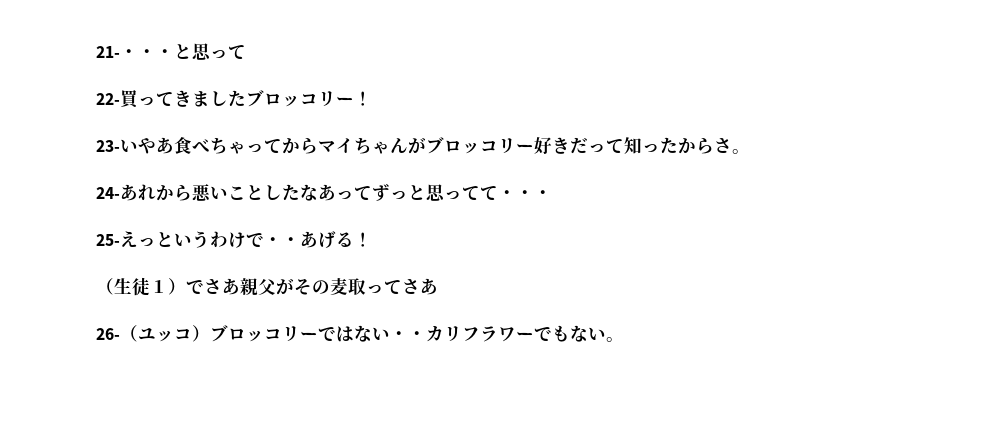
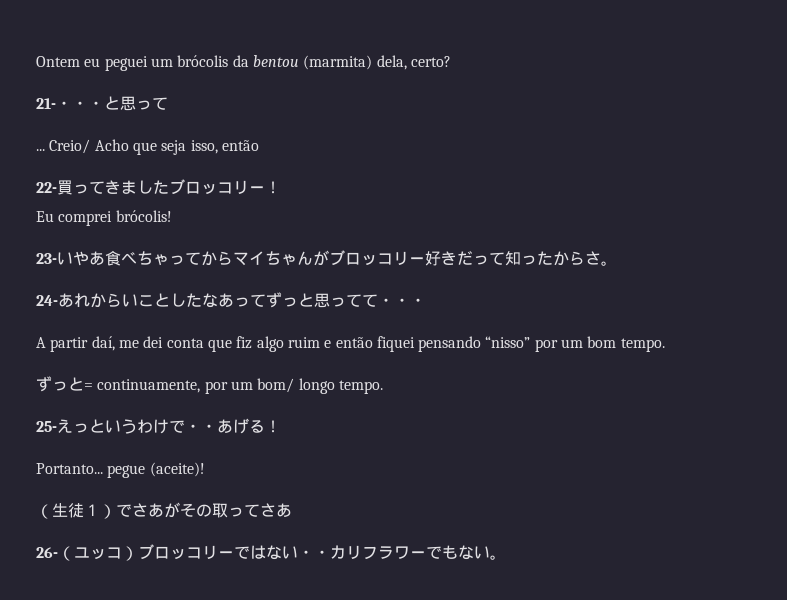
+ Ontem eu peguei um brócolis da bentou (marmita) dela, certo?
+ ... Creio/ Acho que seja isso, então
+ Eu comprei brócolis!
- 24-あれから悪いことしたなあってずっと思ってて・・・
+ 24-あれからいことしたなあってずっと思ってて・・・
+ A partir daí, me dei conta que fiz algo ruim e então fiquei pensando “nisso” por um bom tempo.
+ ずっと= continuamente, por um bom/ longo tempo.
+ Portanto... pegue (aceite)!
- （生徒１）でさあ親父がその麦取ってさあ
+ （生徒１）でさあがその取ってさあ

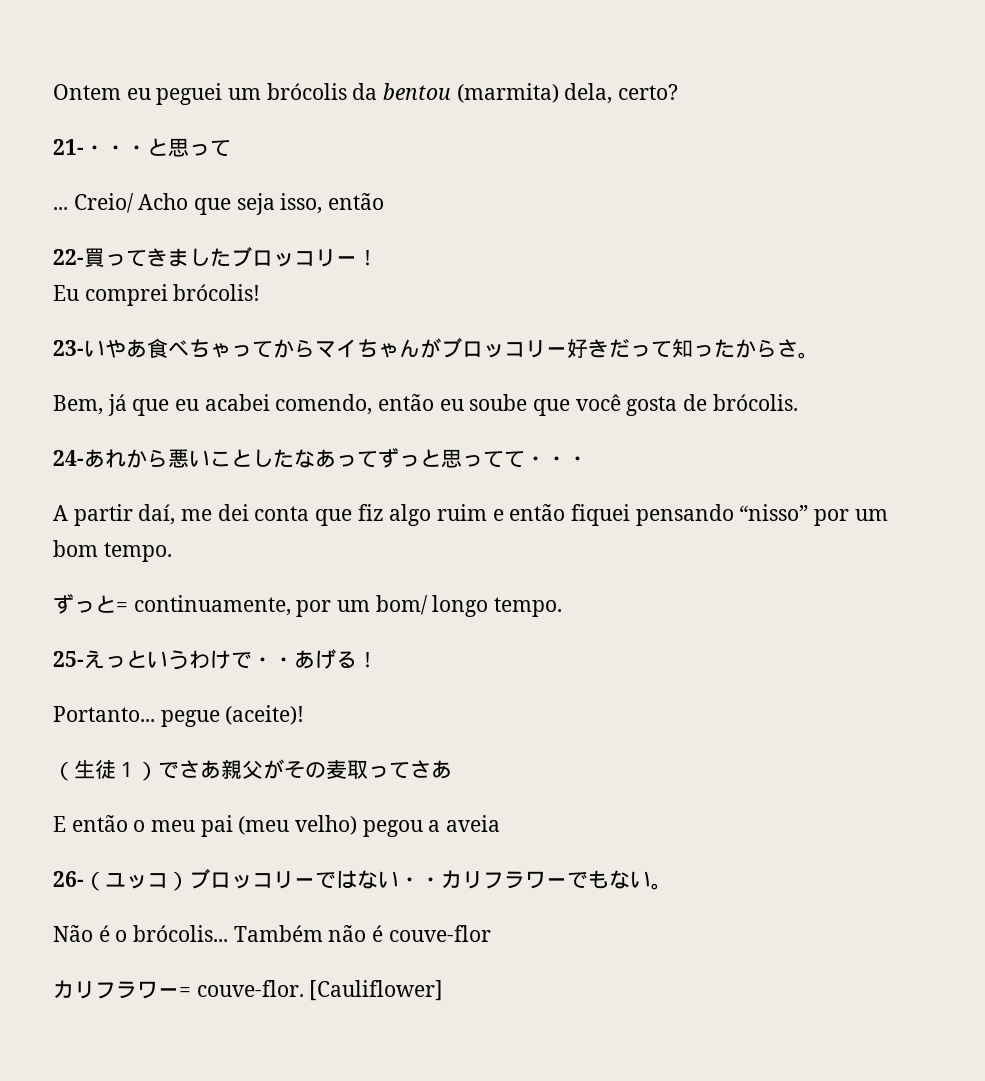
+ Bem, já que eu acabei comendo, então eu soube que você gosta de brócolis.
- 24-あれからいことしたなあってずっと思ってて・・・
+ 24-あれから悪いことしたなあってずっと思ってて・・・
- （生徒１）でさあがその取ってさあ
+ （生徒１）でさあ親父がその麦取ってさあ
+ E então o meu pai (meu velho) pegou a aveia
+ Não é o brócolis... Também não é couve-flor
+ カリフラワー= couve-flor. [Cauliflower]

